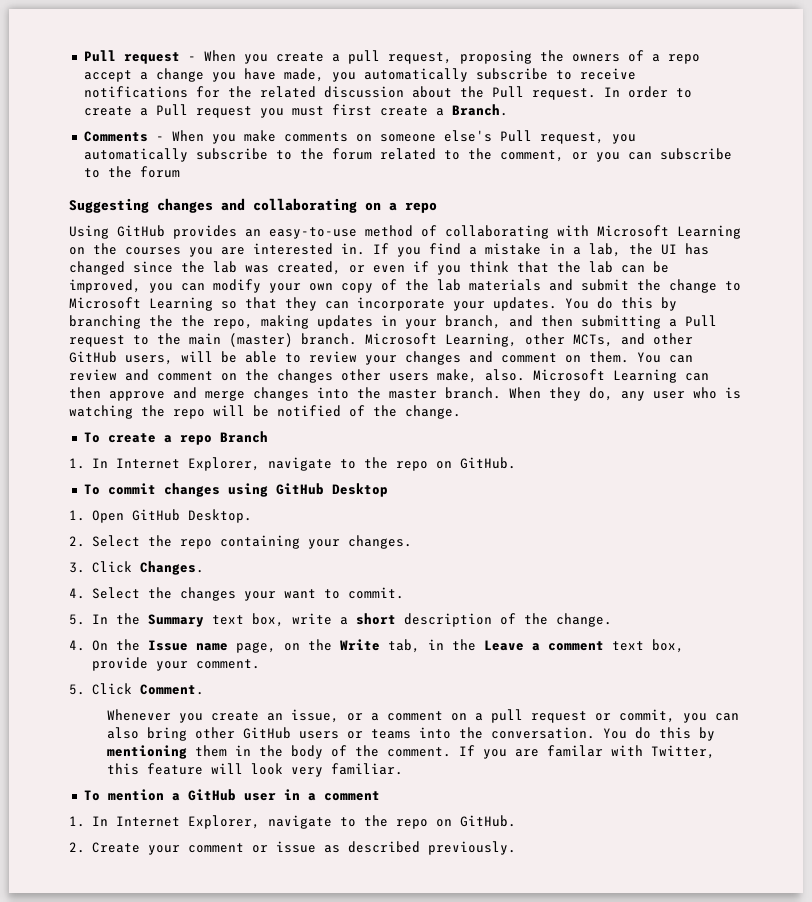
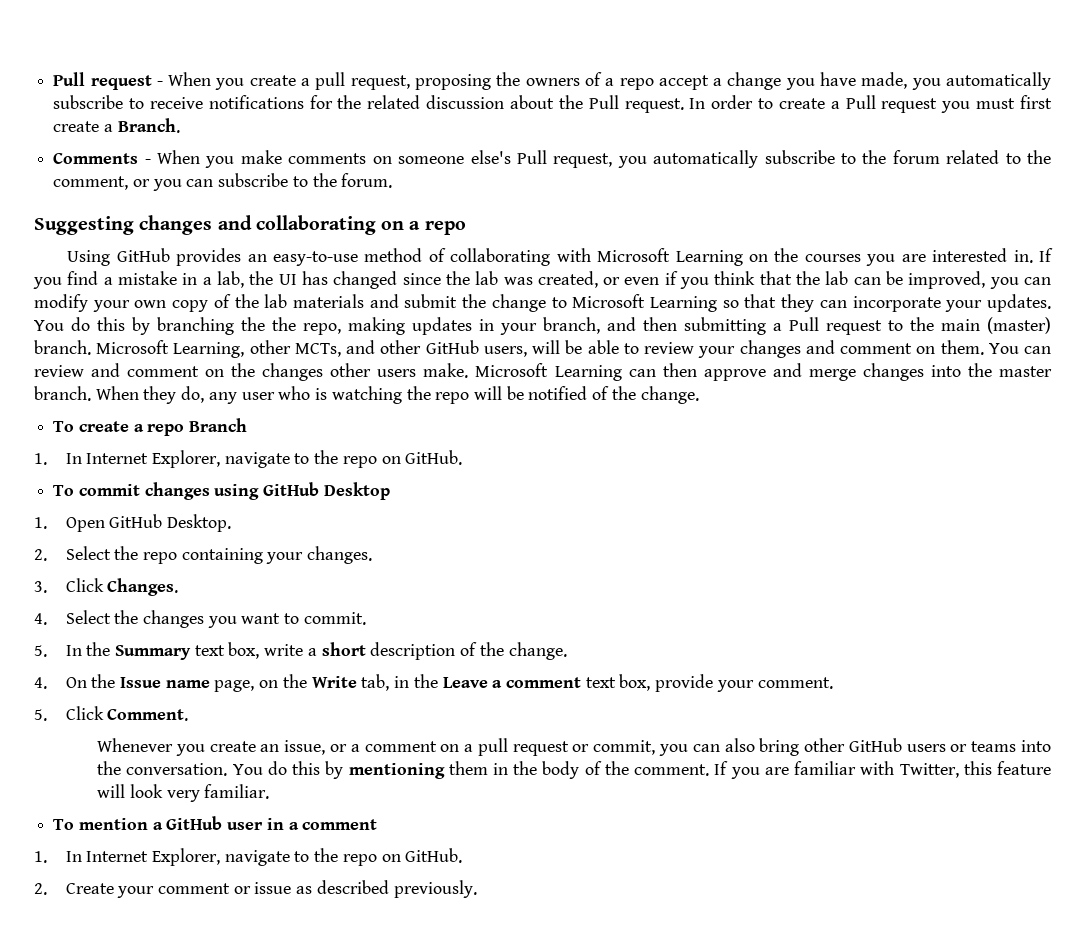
- Comments - When you make comments on someone else's Pull request, you automatically subscribe to the forum related to the comment, or you can subscribe to the forum
+ Comments - When you make comments on someone else's Pull request, you automatically subscribe to the forum related to the comment, or you can subscribe to the forum.
- You can review and comment on the changes other users make, also.
+ You can review and comment on the changes other users make.
- 4. Select the changes your want to commit.
+ 4. Select the changes you want to commit.
- If you are familar with Twitter, this feature will look very familiar.
+ If you are familiar with Twitter, this feature will look very familiar.

